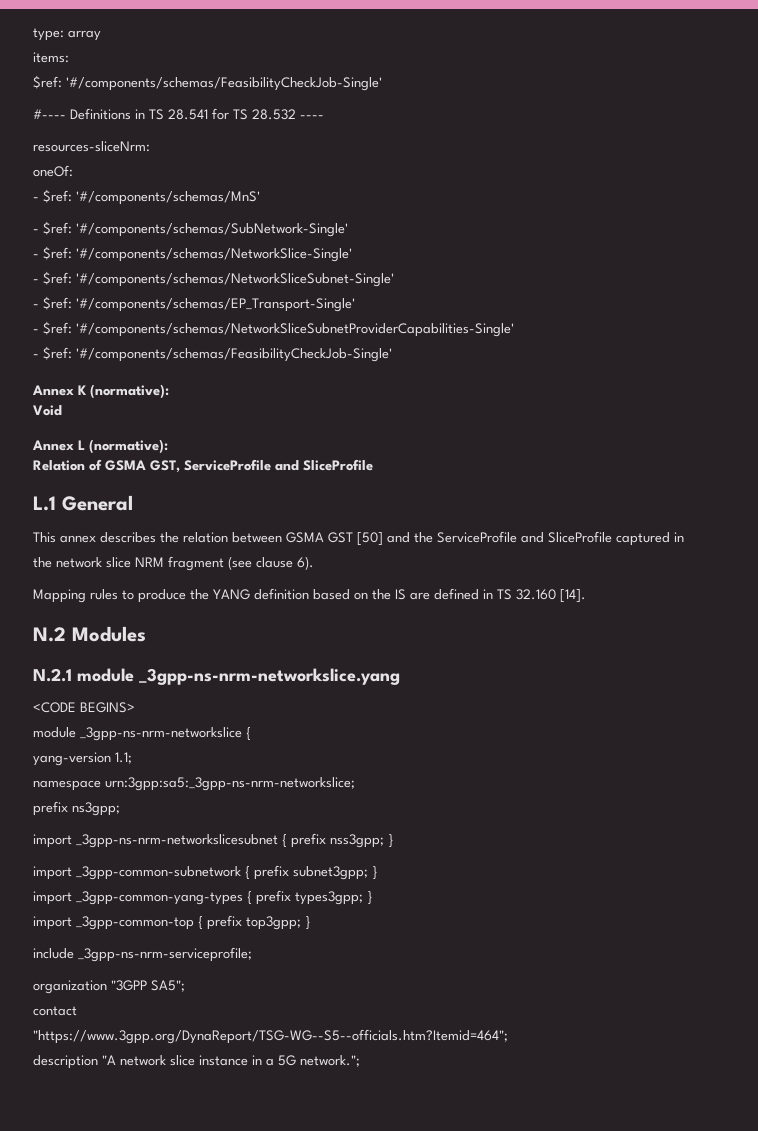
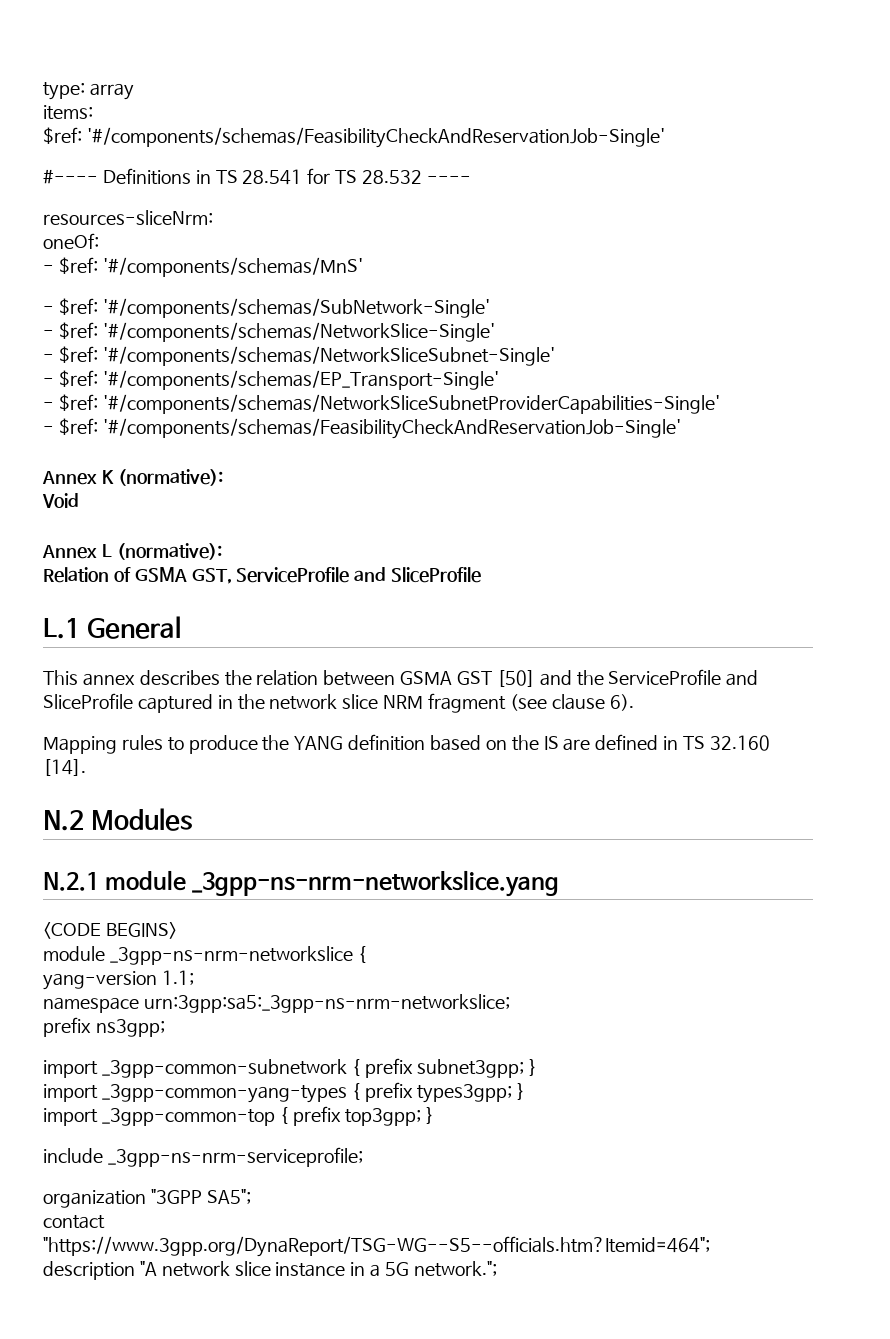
  items:
- $ref: '#/components/schemas/FeasibilityCheckJob-Single'
+ $ref: '#/components/schemas/FeasibilityCheckAndReservationJob-Single'
- - $ref: '#/components/schemas/FeasibilityCheckJob-Single'
+ - $ref: '#/components/schemas/FeasibilityCheckAndReservationJob-Single'
- import _3gpp-ns-nrm-networkslicesubnet { prefix nss3gpp; }

